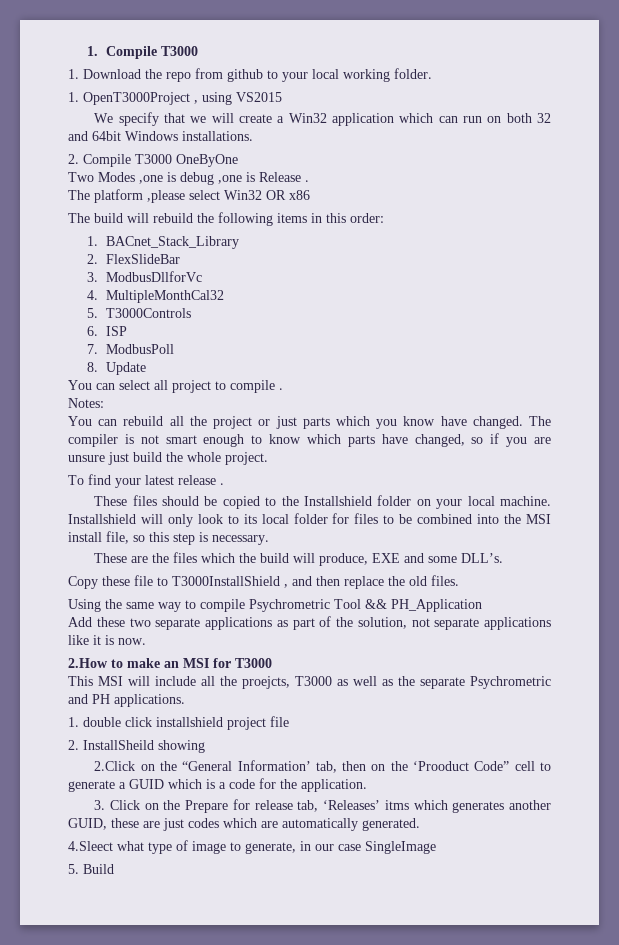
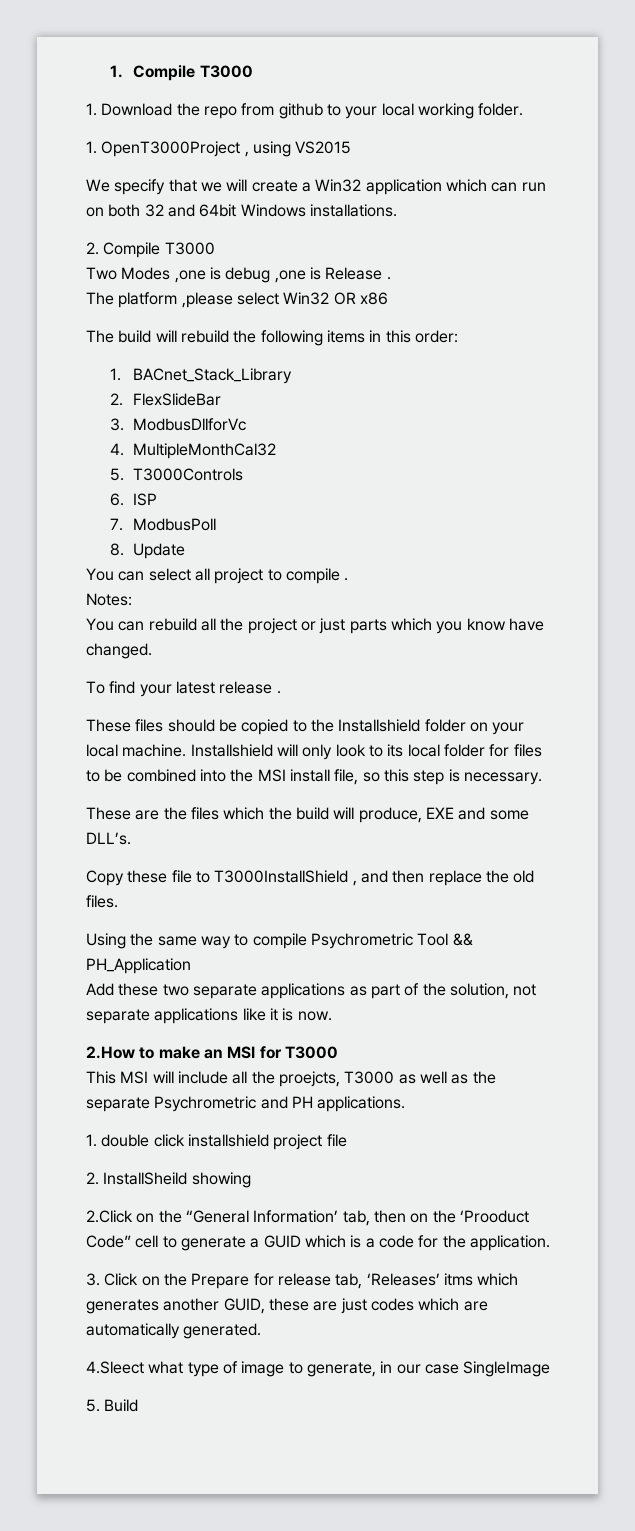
- 2. Compile T3000 OneByOne
+ 2. Compile T3000
- The compiler is not smart enough to know which parts have changed, so if you are unsure just build the whole project.

